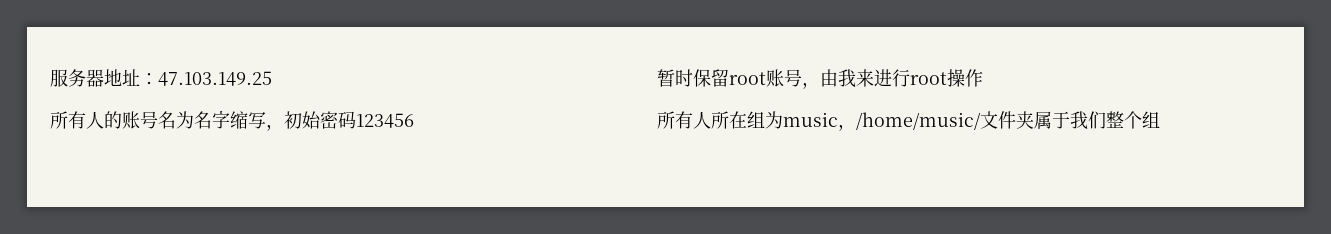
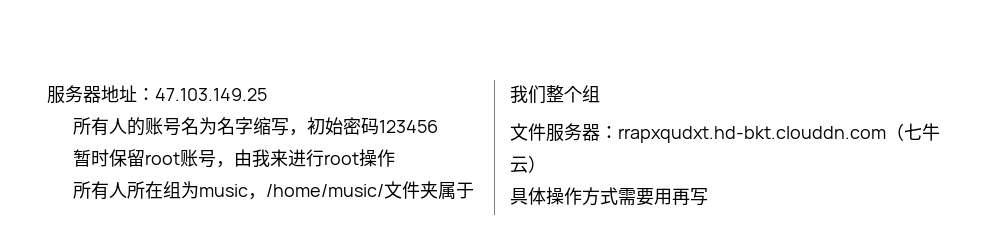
+ 文件服务器：rrapxqudxt.hd-bkt.clouddn.com（七牛云）
+ 具体操作方式需要用再写

